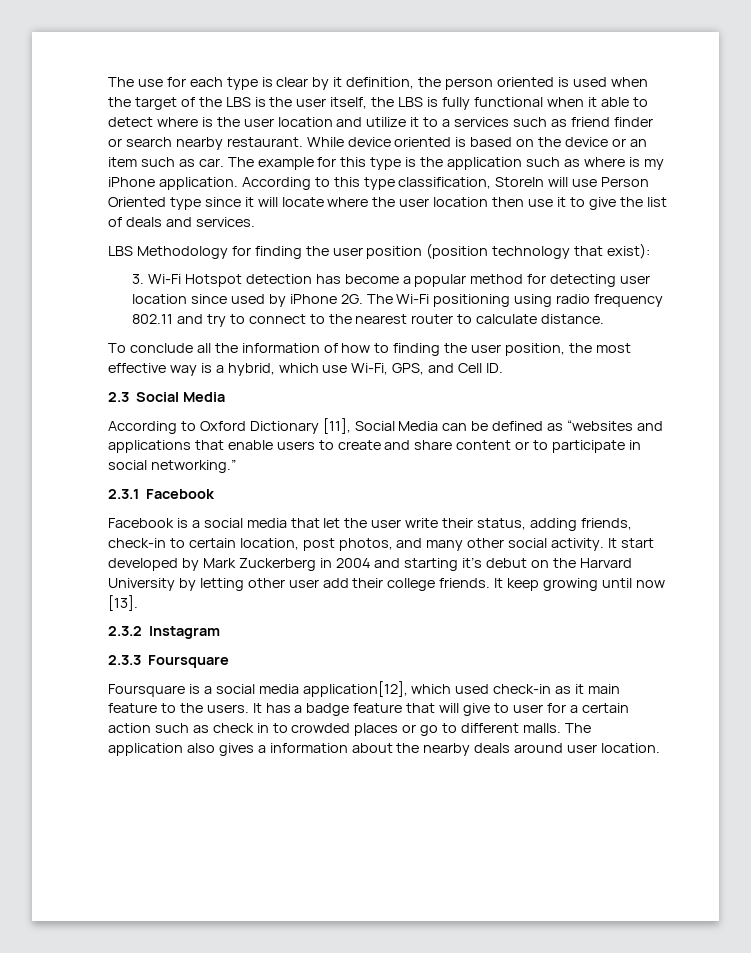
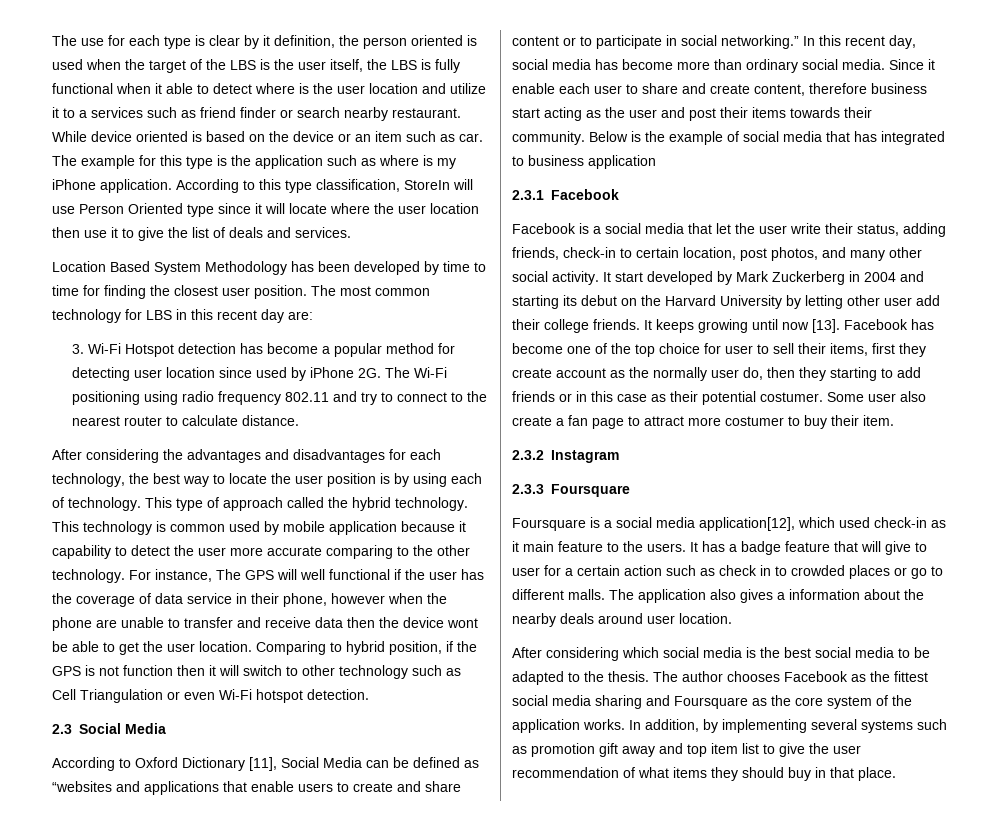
- LBS Methodology for finding the user position (position technology that exist):
+ Location Based System Methodology has been developed by time to time for finding the closest user position. The most common technology for LBS in this recent day are:
- To conclude all the information of how to finding the user position, the most effective way is a hybrid, which use Wi-Fi, GPS, and Cell ID.
+ After considering the advantages and disadvantages for each technology, the best way to locate the user position is by using each of technology. This type of approach called the hybrid technology. This technology is common used by mobile application because it capability to detect the user more accurate comparing to the other technology. For instance, The GPS will well functional if the user has the coverage of data service in their phone, however when the phone are unable to transfer and receive data then the device wont be able to get the user location. Comparing to hybrid position, if the GPS is not function then it will switch to other technology such as Cell Triangulation or even Wi-Fi hotspot detection.
+ In this recent day, social media has become more than ordinary social media. Since it enable each user to share and create content, therefore business start acting as the user and post their items towards their community. Below is the example of social media that has integrated to business application
- It start developed by Mark Zuckerberg in 2004 and starting it’s debut on the Harvard University by letting other user add their college friends.
+ It start developed by Mark Zuckerberg in 2004 and starting its debut on the Harvard University by letting other user add their college friends.
- It keep growing until now [13].
+ It keeps growing until now [13]. Facebook has become one of the top choice for user to sell their items, first they create account as the normally user do, then they starting to add friends or in this case as their potential costumer. Some user also create a fan page to attract more costumer to buy their item.
+ After considering which social media is the best social media to be adapted to the thesis. The author chooses Facebook as the fittest social media sharing and Foursquare as the core system of the application works. In addition, by implementing several systems such as promotion gift away and top item list to give the user recommendation of what items they should buy in that place.

